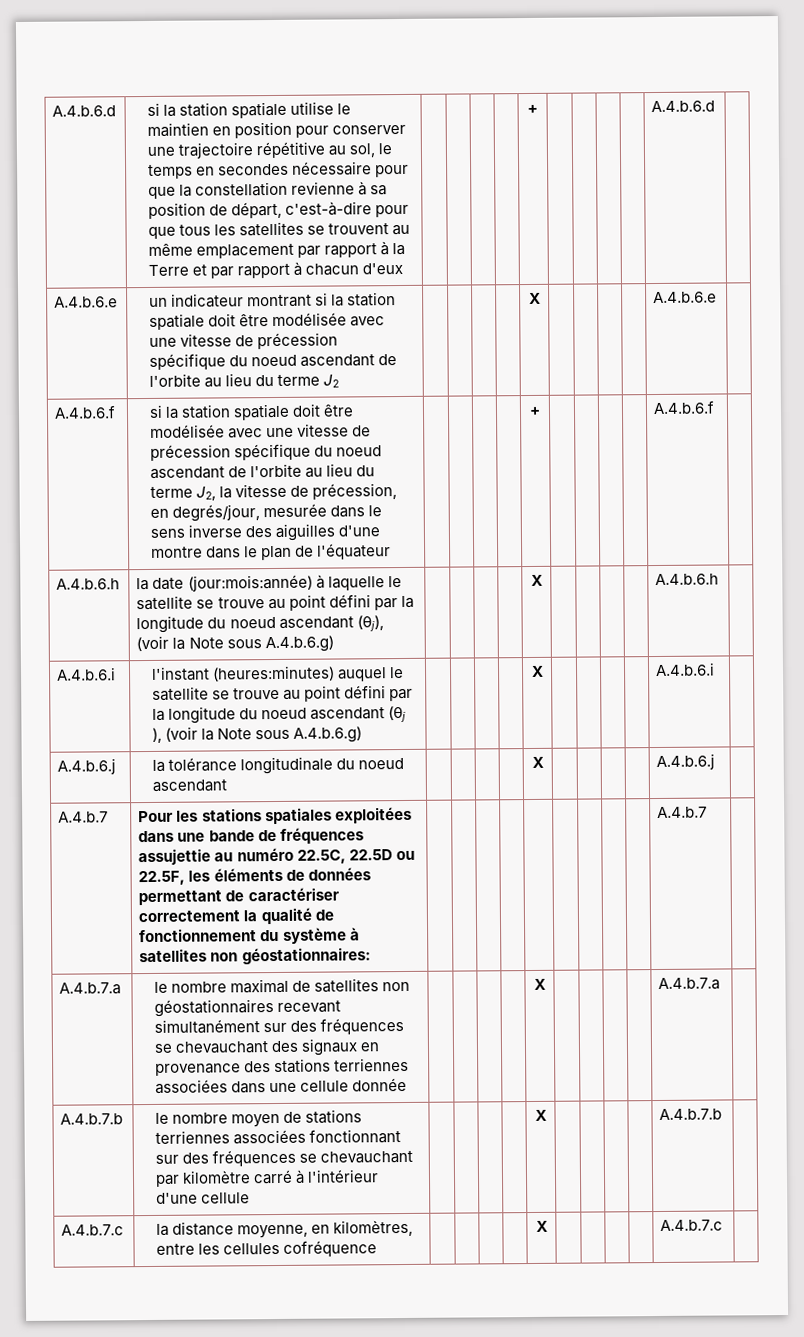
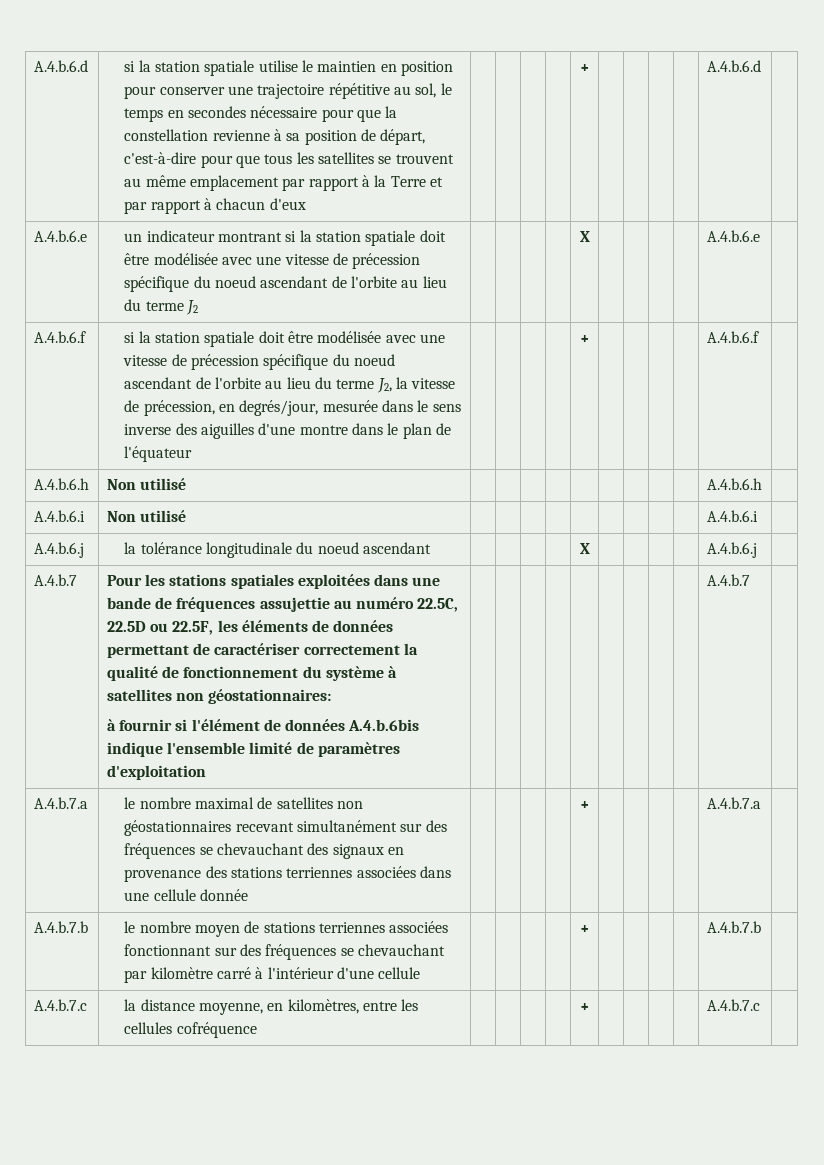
- A.4.b.6.h | la date (jour:mois:année) à laquelle le satellite se trouve au point défini par la longitude du noeud ascendant (θj), (voir la Note sous A.4.b.6.g) | | | | | X | | | | | A.4.b.6.h |
- A.4.b.6.i | l'instant (heures:minutes) auquel le satellite se trouve au point défini par la longitude du noeud ascendant (θj ), (voir la Note sous A.4.b.6.g) | | | | | X | | | | | A.4.b.6.i |
+ A.4.b.6.h | Non utilisé | | | | | | | | | | A.4.b.6.h |
+ A.4.b.6.i | Non utilisé | | | | | | | | | | A.4.b.6.i |
+ à fournir si l'élément de données A.4.b.6bis indique l'ensemble limité de paramètres d'exploitation
- A.4.b.7.a | le nombre maximal de satellites non géostationnaires recevant simultanément sur des fréquences se chevauchant des signaux en provenance des stations terriennes associées dans une cellule donnée | | | | | X | | | | | A.4.b.7.a |
+ A.4.b.7.a | le nombre maximal de satellites non géostationnaires recevant simultanément sur des fréquences se chevauchant des signaux en provenance des stations terriennes associées dans une cellule donnée | | | | | + | | | | | A.4.b.7.a |
- A.4.b.7.b | le nombre moyen de stations terriennes associées fonctionnant sur des fréquences se chevauchant par kilomètre carré à l'intérieur d'une cellule | | | | | X | | | | | A.4.b.7.b |
+ A.4.b.7.b | le nombre moyen de stations terriennes associées fonctionnant sur des fréquences se chevauchant par kilomètre carré à l'intérieur d'une cellule | | | | | + | | | | | A.4.b.7.b |
- A.4.b.7.c | la distance moyenne, en kilomètres, entre les cellules cofréquence | | | | | X | | | | | A.4.b.7.c |
+ A.4.b.7.c | la distance moyenne, en kilomètres, entre les cellules cofréquence | | | | | + | | | | | A.4.b.7.c |

